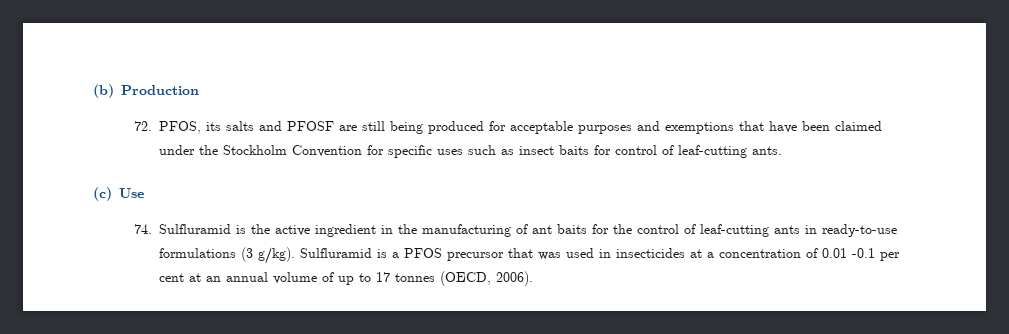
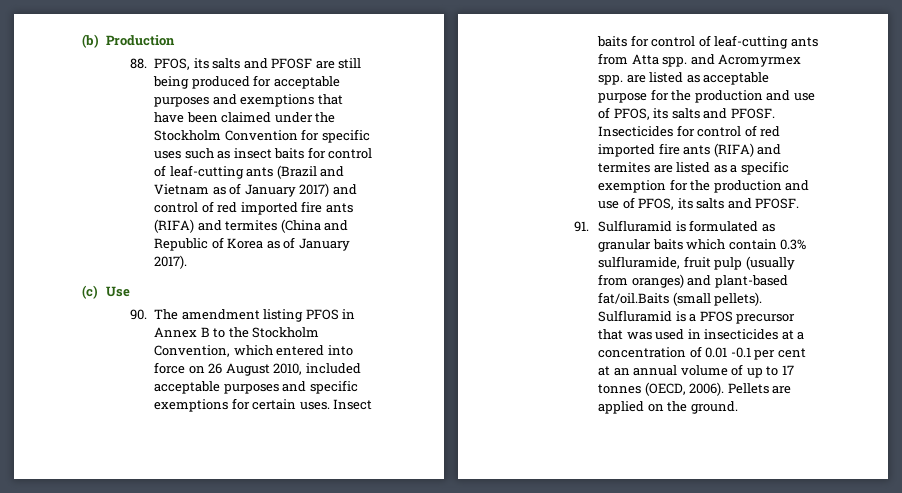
- 72. PFOS, its salts and PFOSF are still being produced for acceptable purposes and exemptions that have been claimed under the Stockholm Convention for specific uses such as insect baits for control of leaf-cutting ants.
+ 88. PFOS, its salts and PFOSF are still being produced for acceptable purposes and exemptions that have been claimed under the Stockholm Convention for specific uses such as insect baits for control of leaf-cutting ants (Brazil and Vietnam as of January 2017) and control of red imported fire ants (RIFA) and termites (China and Republic of Korea as of January 2017).
  (c) Use
- 74. Sulfluramid is the active ingredient in the manufacturing of ant baits for the control of leaf-cutting ants in ready-to-use formulations (3 g/kg).
+ 90. The amendment listing PFOS in Annex B to the Stockholm Convention, which entered into force on 26 August 2010, included acceptable purposes and specific exemptions for certain uses. Insect baits for control of leaf-cutting ants from Atta spp. and Acromyrmex spp. are listed as acceptable purpose for the production and use of PFOS, its salts and PFOSF. Insecticides for control of red imported fire ants (RIFA) and termites are listed as a specific exemption for the production and use of PFOS, its salts and PFOSF.
+ 91. Sulfluramid is formulated as granular baits which contain 0.3% sulfluramide, fruit pulp (usually from oranges) and plant-based fat/oil.Baits (small pellets).
+ Pellets are applied on the ground.

